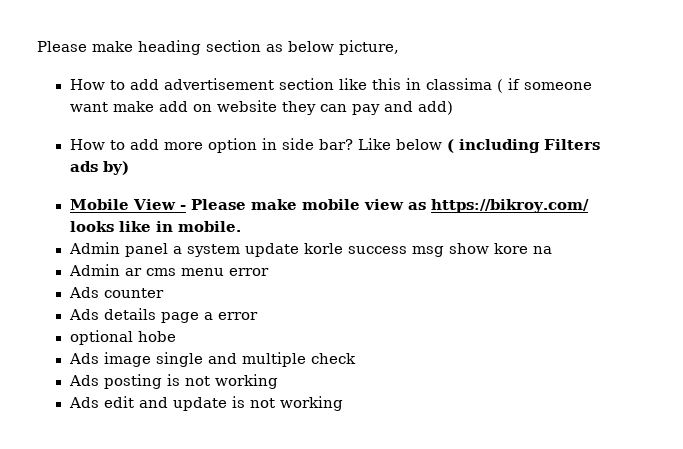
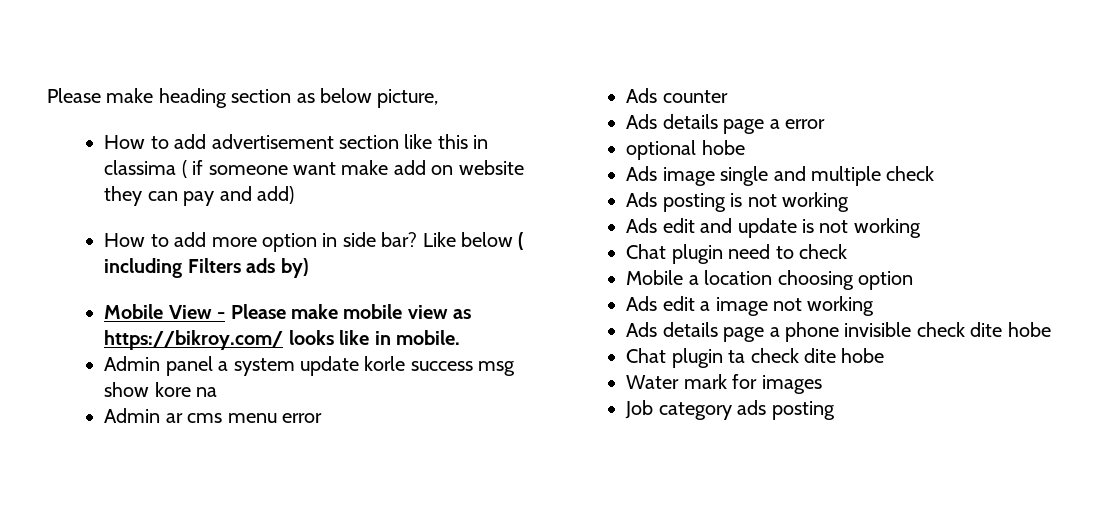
+ Chat plugin need to check
+ Mobile a location choosing option
+ Ads edit a image not working
+ Ads details page a phone invisible check dite hobe
+ Chat plugin ta check dite hobe
+ Water mark for images
+ Job category ads posting

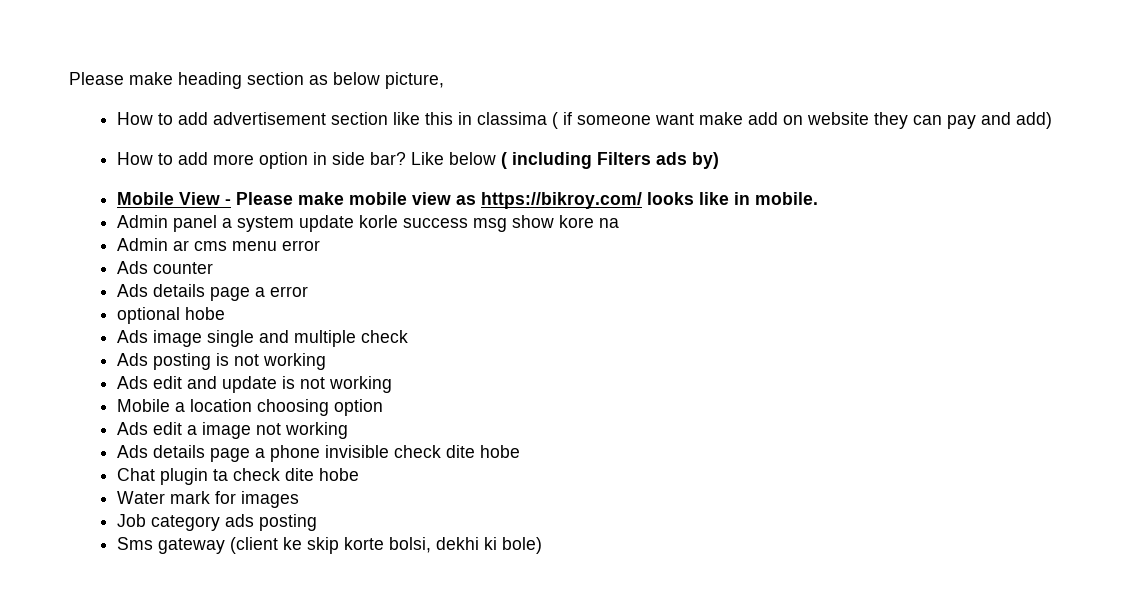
- Chat plugin need to check
+ Sms gateway (client ke skip korte bolsi, dekhi ki bole)

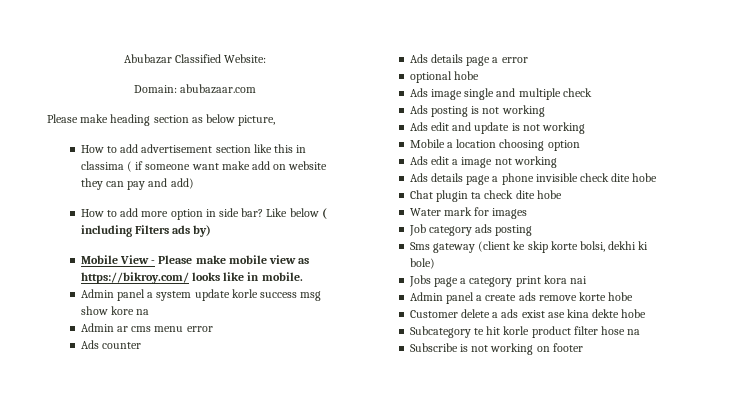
+ Abubazar Classified Website:
+ Domain: abubazaar.com
+ Jobs page a category print kora nai
+ Admin panel a create ads remove korte hobe
+ Customer delete a ads exist ase kina dekte hobe
+ Subcategory te hit korle product filter hose na
+ Subscribe is not working on footer

